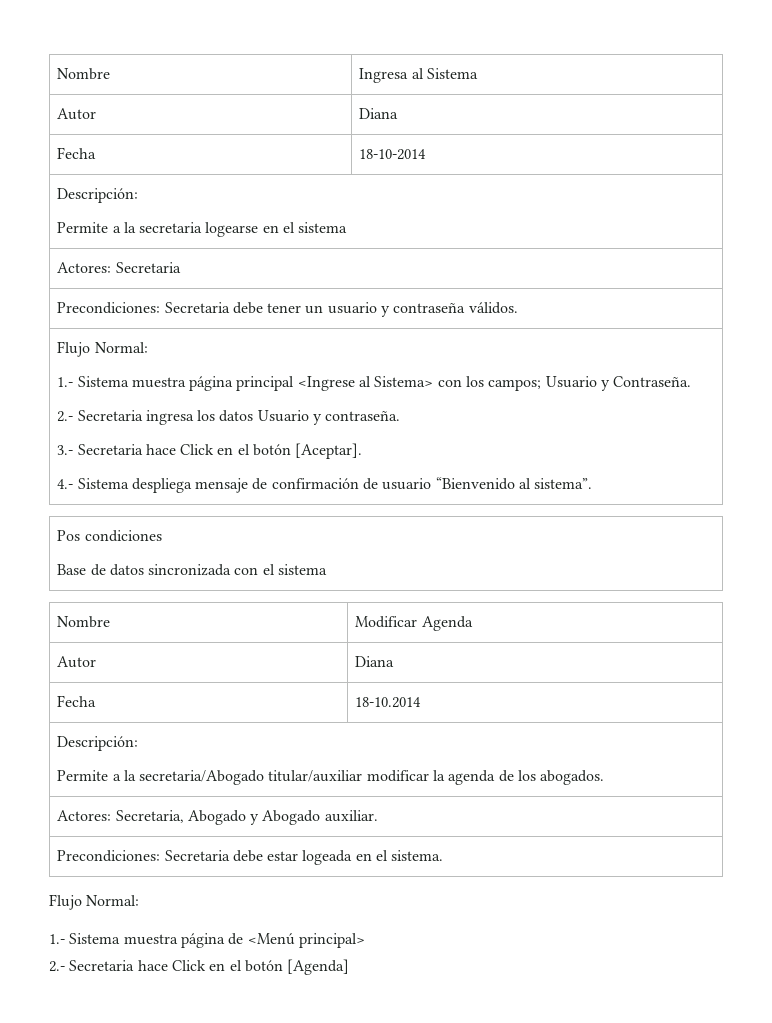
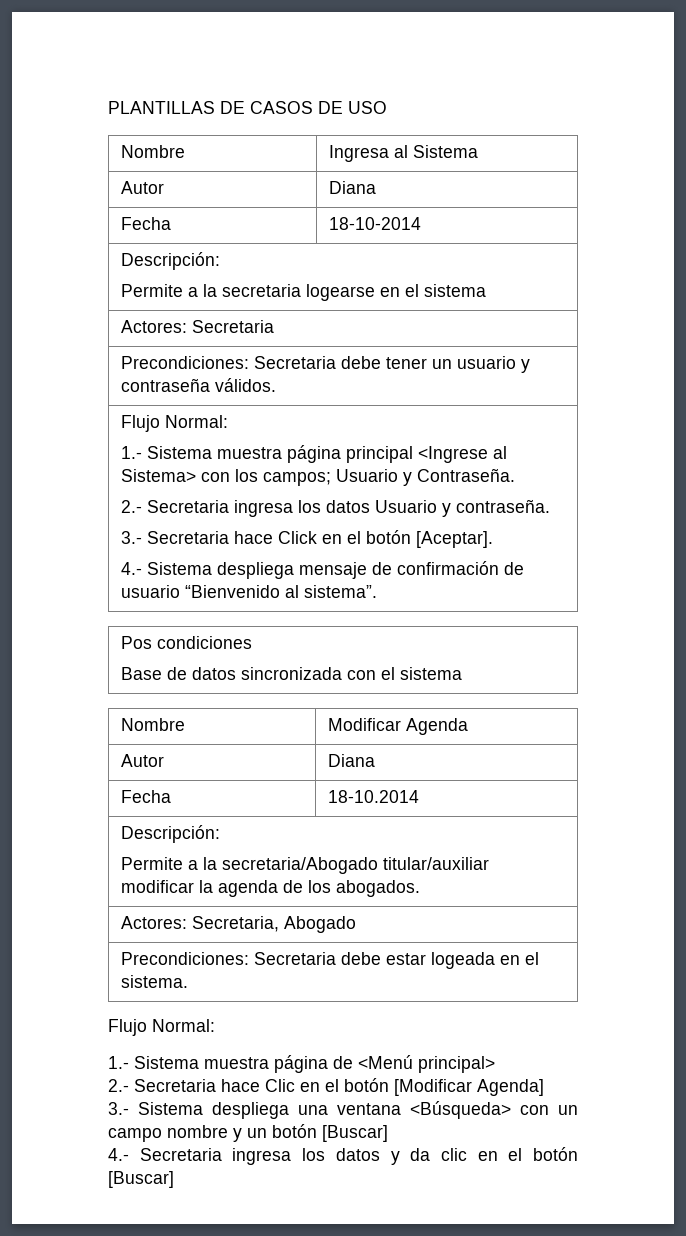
+ PLANTILLAS DE CASOS DE USO
- Actores: Secretaria, Abogado y Abogado auxiliar.
+ Actores: Secretaria, Abogado
- 2.- Secretaria hace Click en el botón [Agenda]
+ 2.- Secretaria hace Clic en el botón [Modificar Agenda]
+ 3.- Sistema despliega una ventana <Búsqueda> con un campo nombre y un botón [Buscar]
+ 4.- Secretaria ingresa los datos y da clic en el botón [Buscar]

